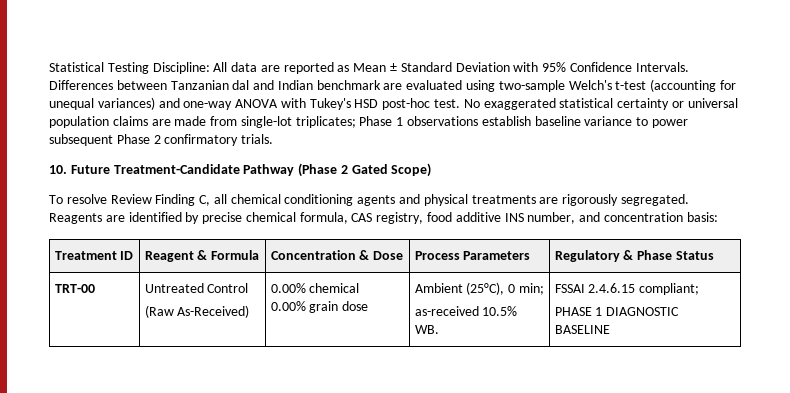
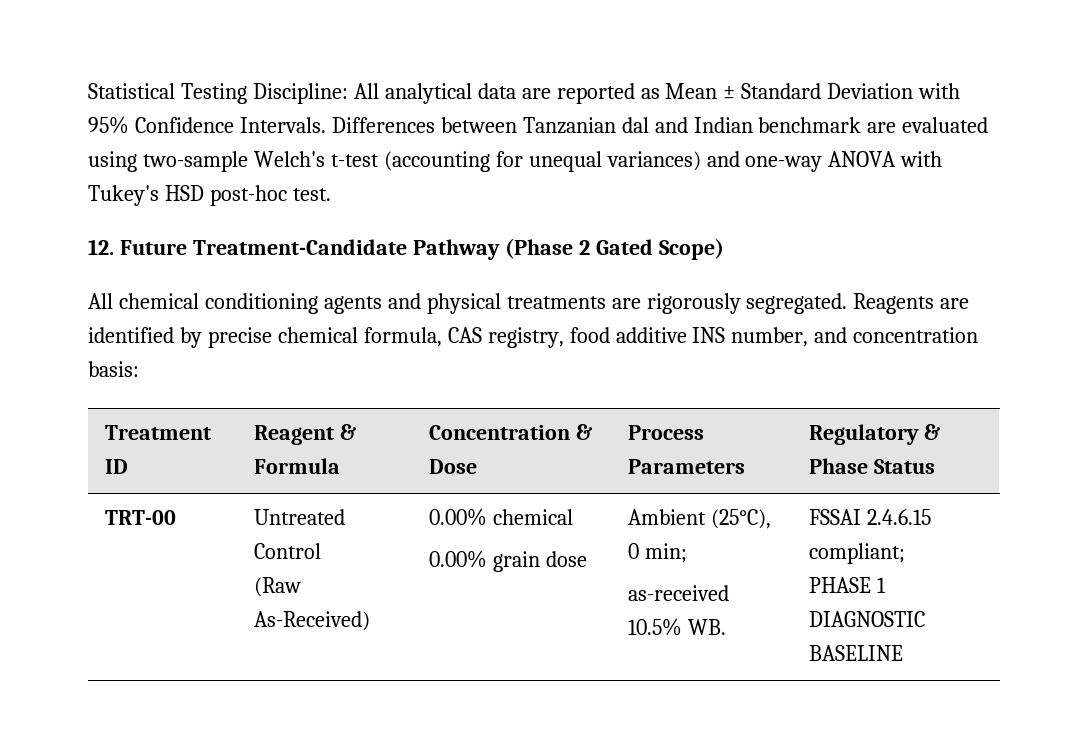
- Statistical Testing Discipline: All data are reported as Mean ± Standard Deviation with 95% Confidence Intervals.
+ Statistical Testing Discipline: All analytical data are reported as Mean ± Standard Deviation with 95% Confidence Intervals.
- Differences between Tanzanian dal and Indian benchmark are evaluated using two-sample Welch's t-test (accounting for unequal variances) and one-way ANOVA with Tukey's HSD post-hoc test. No exaggerated statistical certainty or universal population claims are made from single-lot triplicates; Phase 1 observations establish baseline variance to power subsequent Phase 2 confirmatory trials.
- 10. Future Treatment-Candidate Pathway (Phase 2 Gated Scope)
+ Differences between Tanzanian dal and Indian benchmark are evaluated using two-sample Welch's t-test (accounting for unequal variances) and one-way ANOVA with Tukey's HSD post-hoc test.
+ 12. Future Treatment-Candidate Pathway (Phase 2 Gated Scope)
- To resolve Review Finding C, all chemical conditioning agents and physical treatments are rigorously segregated.
+ All chemical conditioning agents and physical treatments are rigorously segregated.

